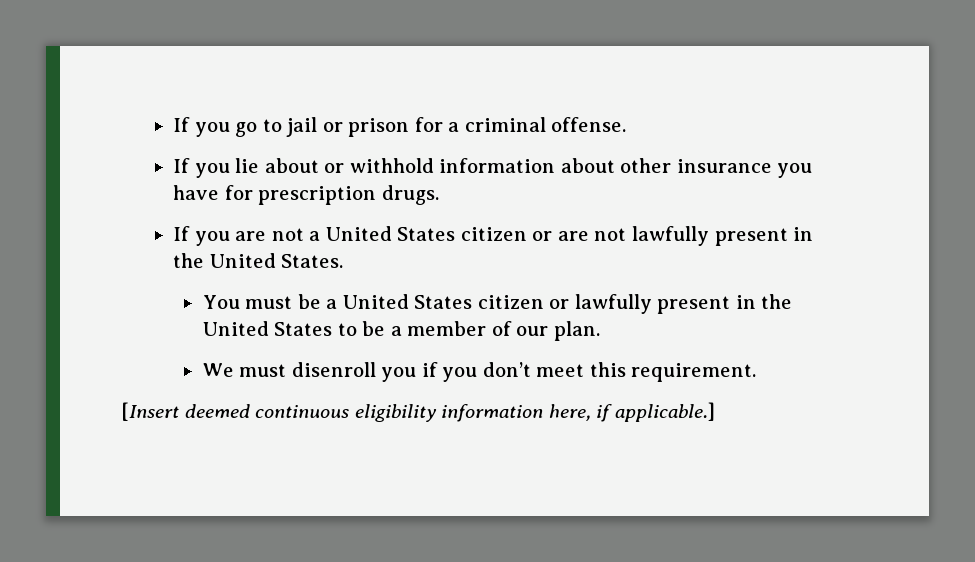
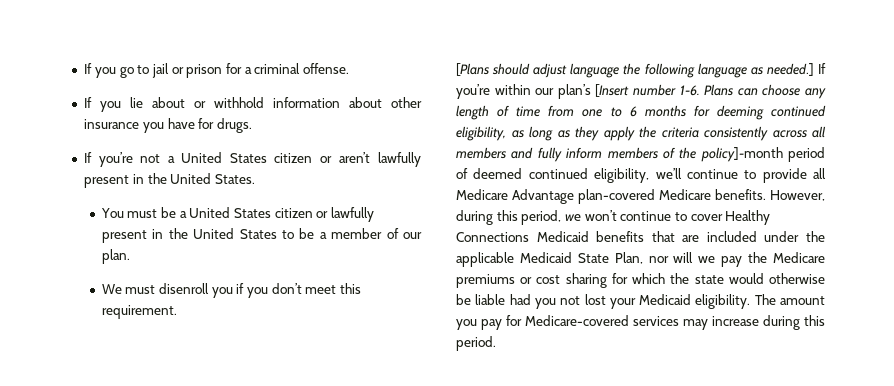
- If you lie about or withhold information about other insurance you have for prescription drugs.
+ If you lie about or withhold information about other insurance you have for drugs.
- If you are not a United States citizen or are not lawfully present in the United States.
+ If you’re not a United States citizen or aren’t lawfully present in the United States.
- [Insert deemed continuous eligibility information here, if applicable.]
+ [Plans should adjust language the following language as needed.] If you’re within our plan’s [Insert number 1-6. Plans can choose any length of time from one to 6 months for deeming continued eligibility, as long as they apply the criteria consistently across all members and fully inform members of the policy]-month period of deemed continued eligibility, we’ll continue to provide all Medicare Advantage plan-covered Medicare benefits. However, during this period, we won’t continue to cover Healthy Connections Medicaid benefits that are included under the applicable Medicaid State Plan, nor will we pay the Medicare premiums or cost sharing for which the state would otherwise be liable had you not lost your Medicaid eligibility. The amount you pay for Medicare-covered services may increase during this period.

